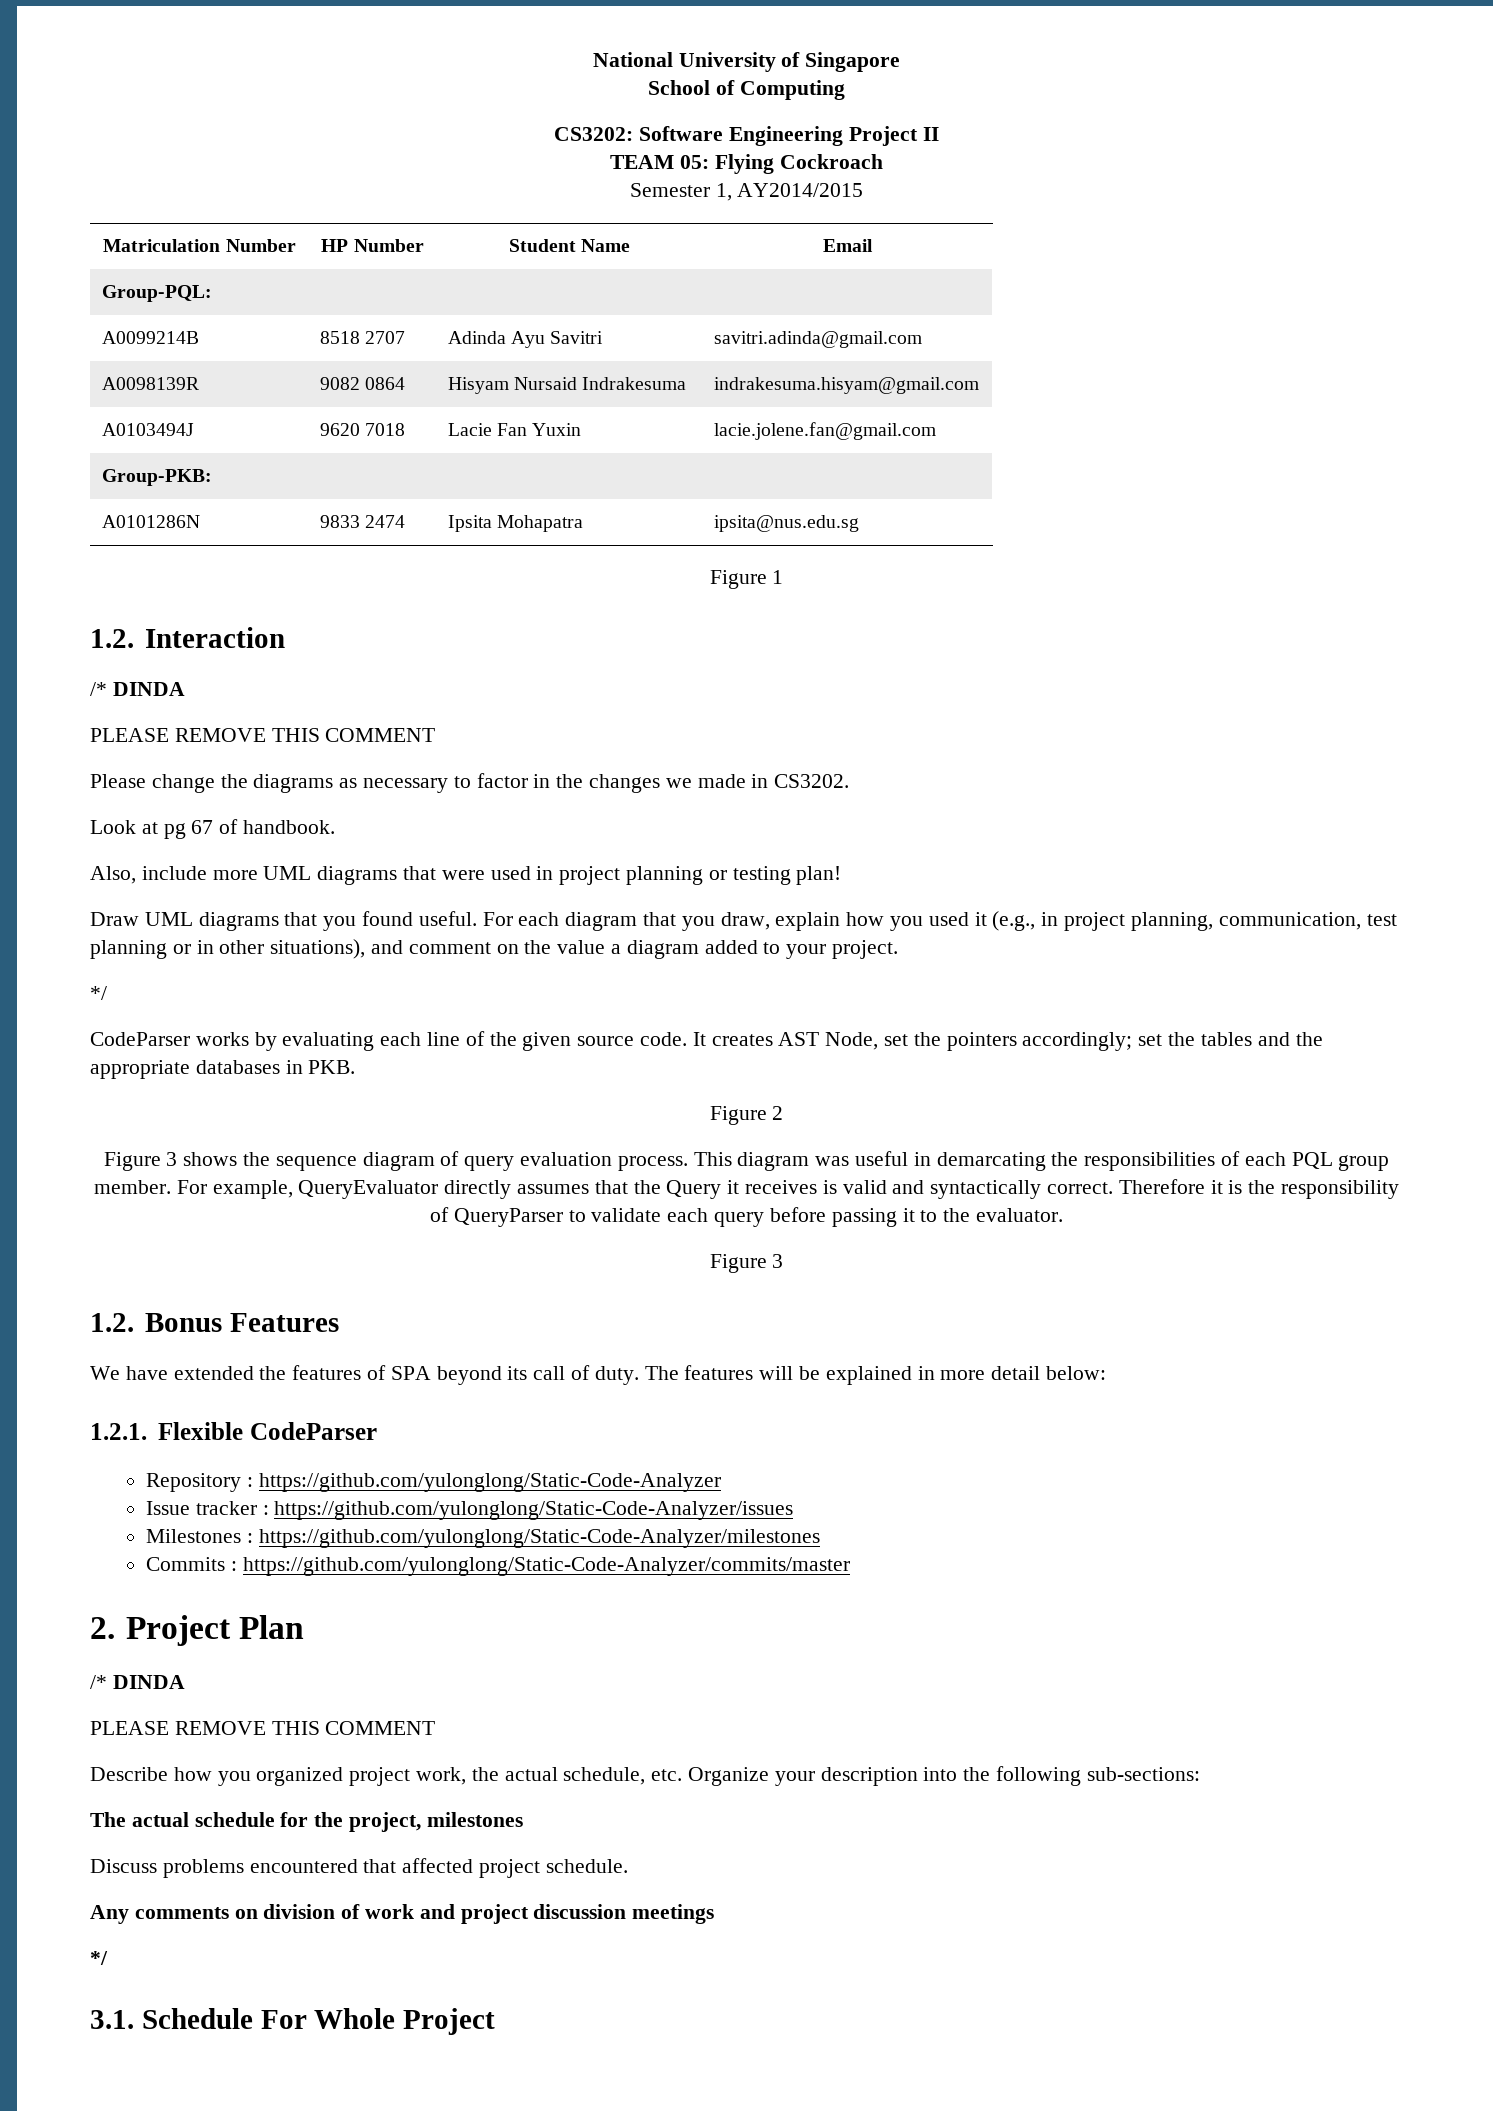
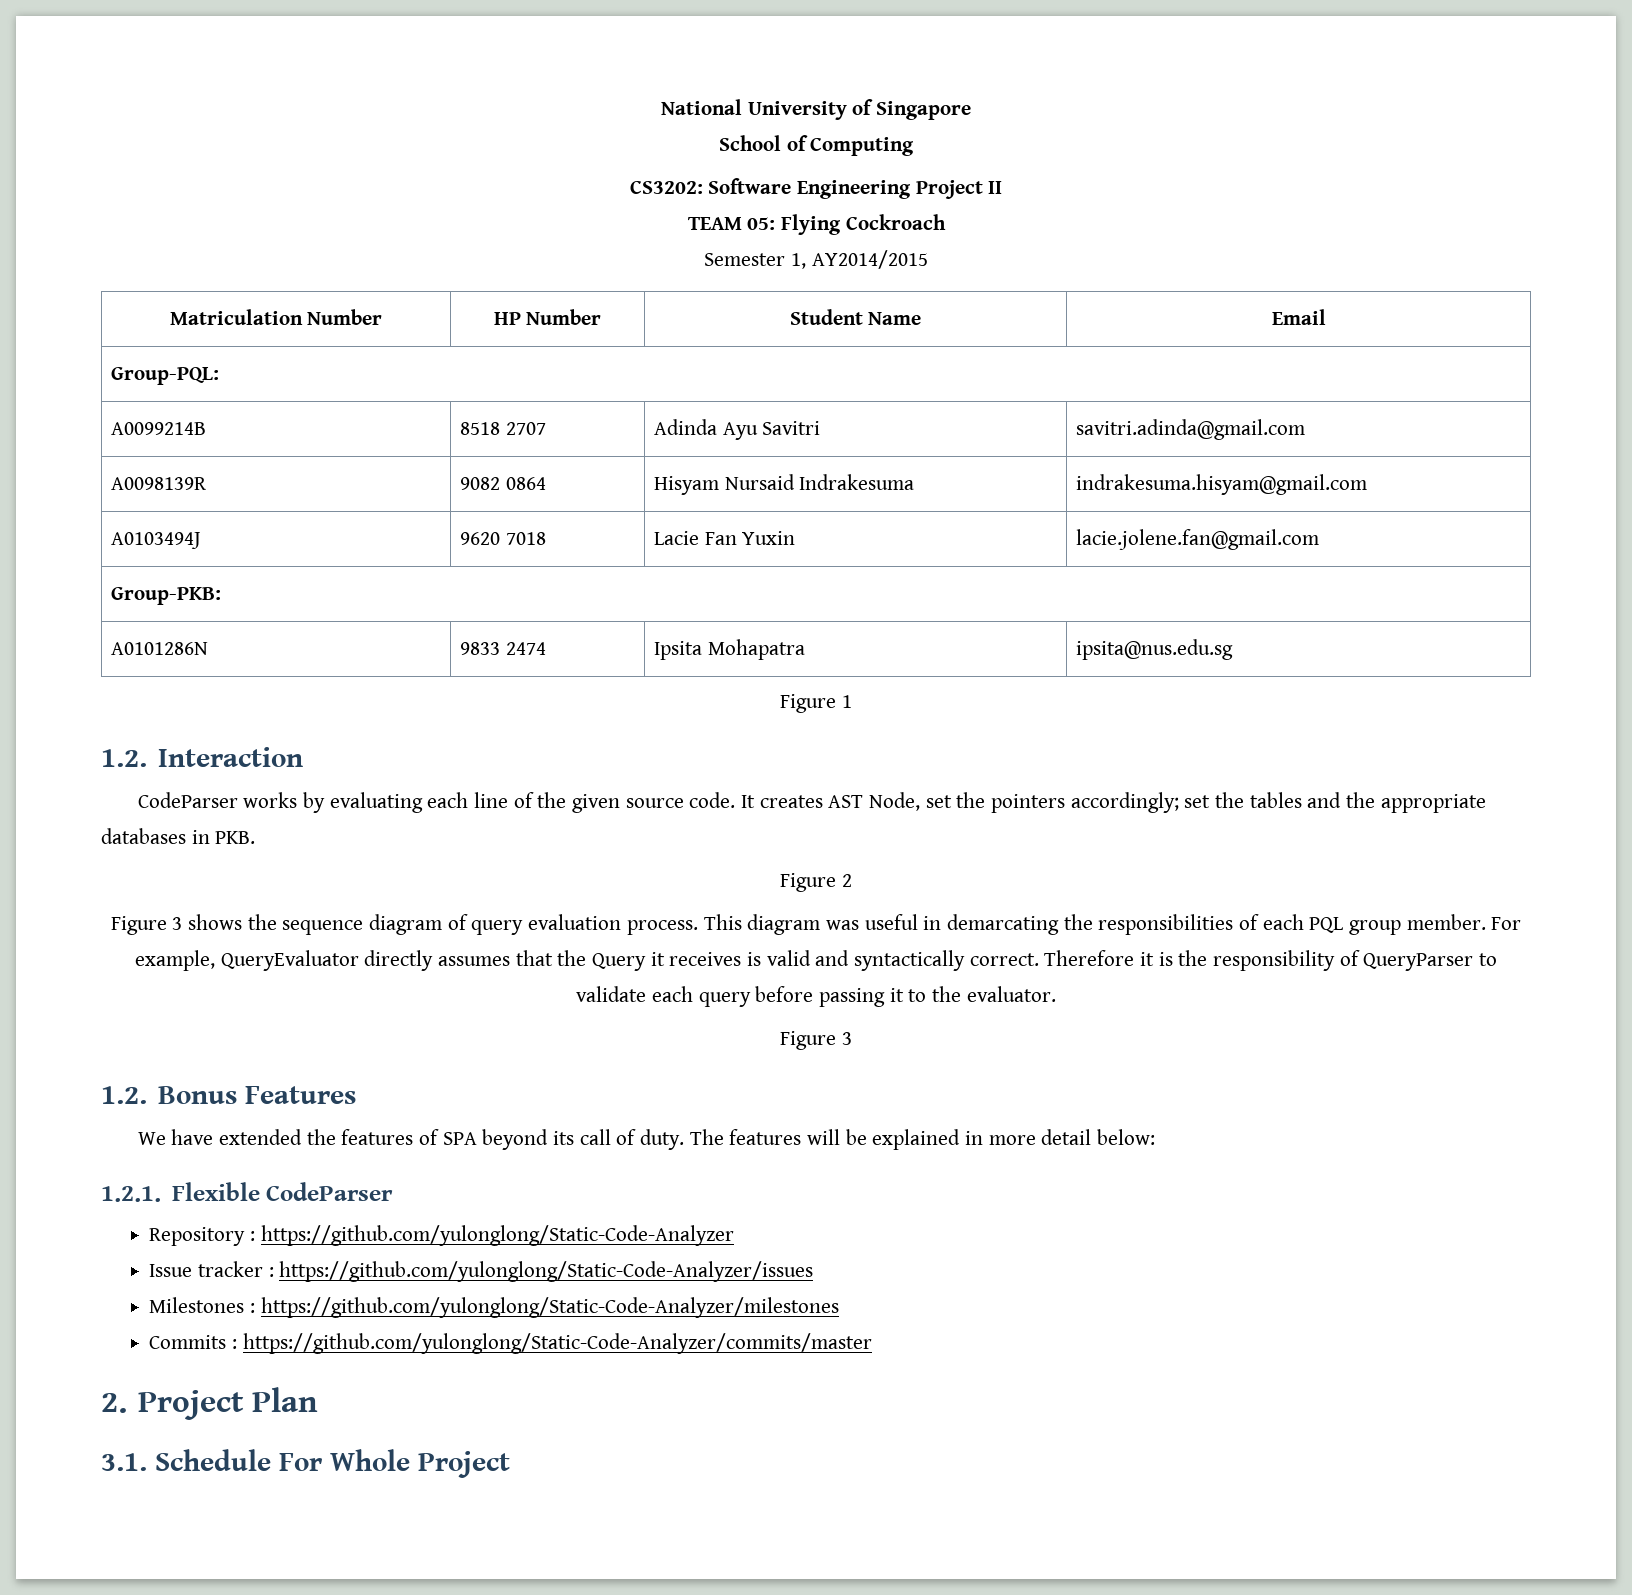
  1.2. Interaction
- /* DINDA
- PLEASE REMOVE THIS COMMENT
- Please change the diagrams as necessary to factor in the changes we made in CS3202.
- Look at pg 67 of handbook.
- Also, include more UML diagrams that were used in project planning or testing plan!
- Draw UML diagrams that you found useful. For each diagram that you draw, explain how you used it (e.g., in project planning, communication, test planning or in other situations), and comment on the value a diagram added to your project.
- */
  2. Project Plan
- /* DINDA
- PLEASE REMOVE THIS COMMENT
- Describe how you organized project work, the actual schedule, etc. Organize your description into the following sub-sections:
- The actual schedule for the project, milestones
- Discuss problems encountered that affected project schedule.
- Any comments on division of work and project discussion meetings
- */

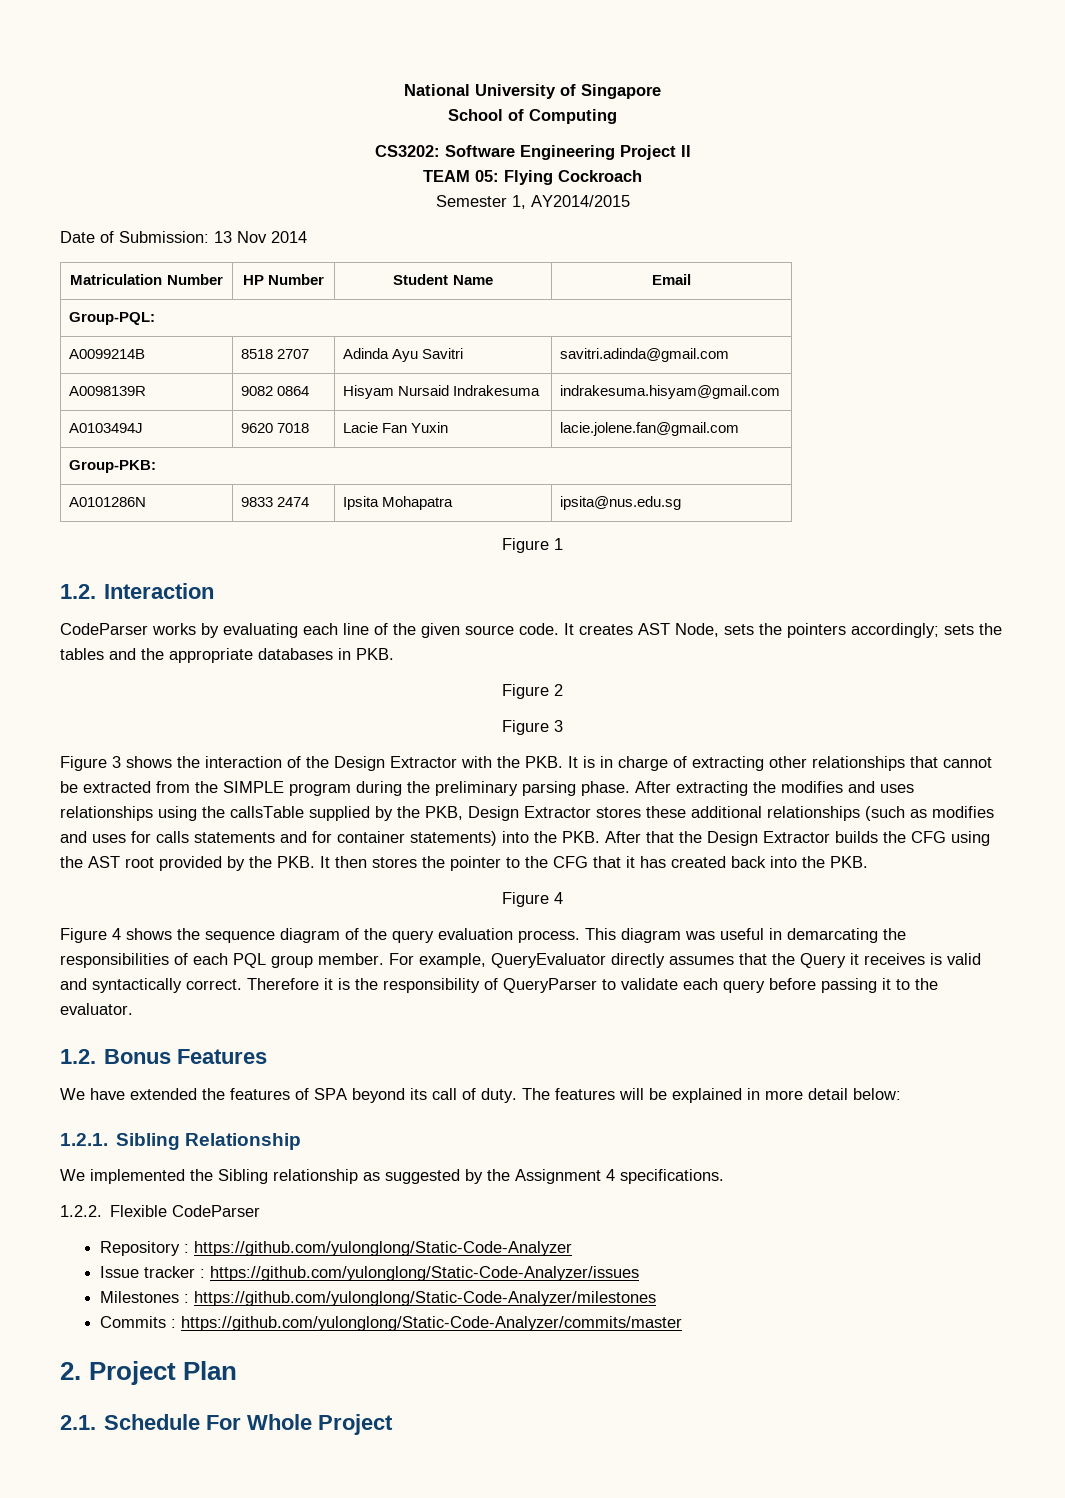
+ Date of Submission: 13 Nov 2014
- It creates AST Node, set the pointers accordingly; set the tables and the appropriate databases in PKB.
+ It creates AST Node, sets the pointers accordingly; sets the tables and the appropriate databases in PKB.
  Figure 2
- Figure 3 shows the sequence diagram of query evaluation process.
+ Figure 3
+ Figure 3 shows the interaction of the Design Extractor with the PKB. It is in charge of extracting other relationships that cannot be extracted from the SIMPLE program during the preliminary parsing phase. After extracting the modifies and uses relationships using the callsTable supplied by the PKB, Design Extractor stores these additional relationships (such as modifies and uses for calls statements and for container statements) into the PKB. After that the Design Extractor builds the CFG using the AST root provided by the PKB. It then stores the pointer to the CFG that it has created back into the PKB.
+ Figure 4
+ Figure 4 shows the sequence diagram of the query evaluation process.
  Therefore it is the responsibility of QueryParser to validate each query before passing it to the evaluator.
- Figure 3
- 1.2.1. Flexible CodeParser
+ 1.2.1. Sibling Relationship
+ We implemented the Sibling relationship as suggested by the Assignment 4 specifications.
+ 1.2.2. Flexible CodeParser
- 3.1. Schedule For Whole Project
+ 2.1. Schedule For Whole Project

